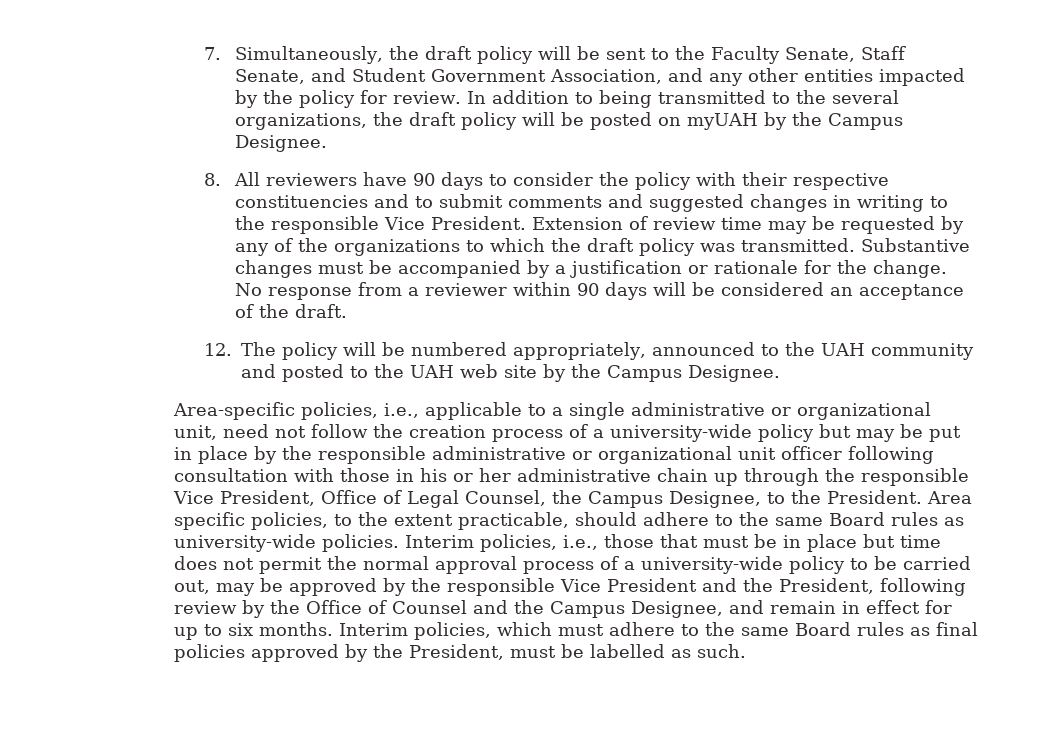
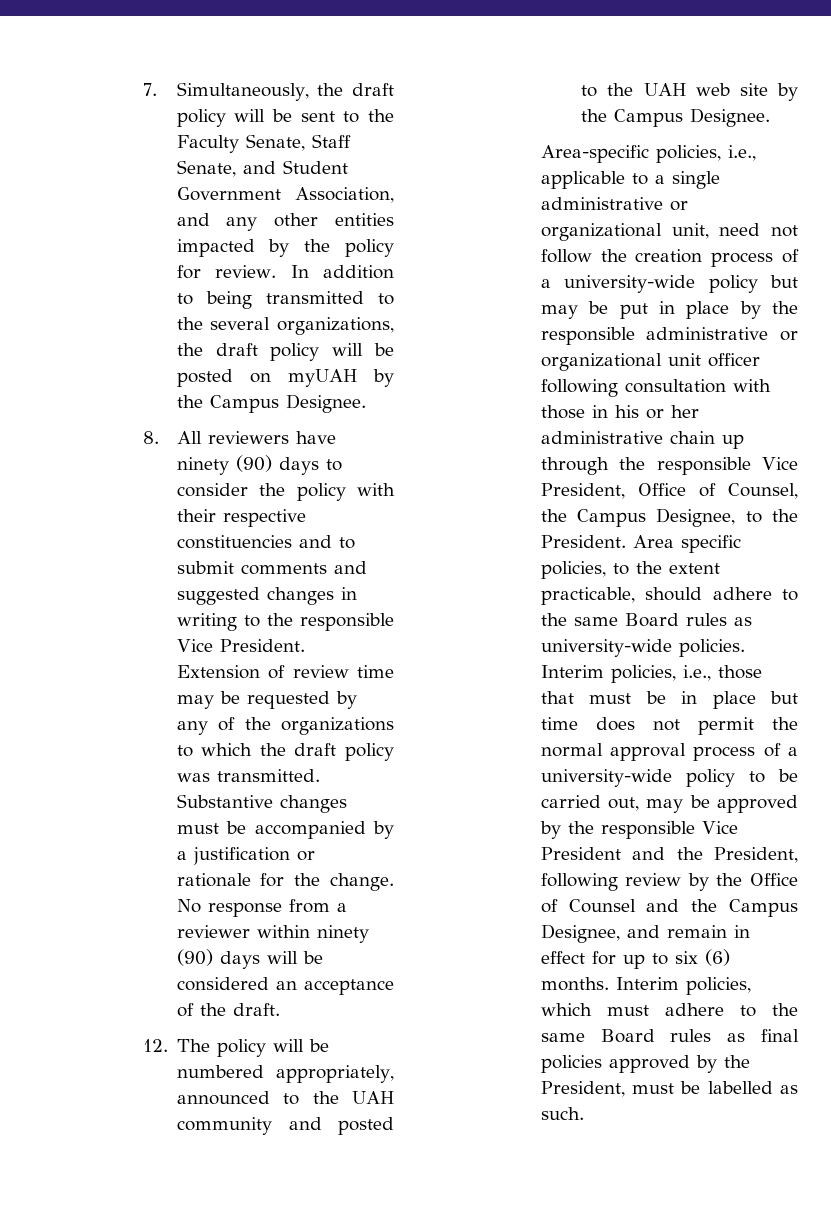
- 8. All reviewers have 90 days to consider the policy with their respective constituencies and to submit comments and suggested changes in writing to the responsible Vice President.
+ 8. All reviewers have ninety (90) days to consider the policy with their respective constituencies and to submit comments and suggested changes in writing to the responsible Vice President.
- No response from a reviewer within 90 days will be considered an acceptance of the draft.
+ No response from a reviewer within ninety (90) days will be considered an acceptance of the draft.
- Area-specific policies, i.e., applicable to a single administrative or organizational unit, need not follow the creation process of a university-wide policy but may be put in place by the responsible administrative or organizational unit officer following consultation with those in his or her administrative chain up through the responsible Vice President, Office of Legal Counsel, the Campus Designee, to the President.
+ Area-specific policies, i.e., applicable to a single administrative or organizational unit, need not follow the creation process of a university-wide policy but may be put in place by the responsible administrative or organizational unit officer following consultation with those in his or her administrative chain up through the responsible Vice President, Office of Counsel, the Campus Designee, to the President.
- Interim policies, i.e., those that must be in place but time does not permit the normal approval process of a university-wide policy to be carried out, may be approved by the responsible Vice President and the President, following review by the Office of Counsel and the Campus Designee, and remain in effect for up to six months.
+ Interim policies, i.e., those that must be in place but time does not permit the normal approval process of a university-wide policy to be carried out, may be approved by the responsible Vice President and the President, following review by the Office of Counsel and the Campus Designee, and remain in effect for up to six (6) months.

